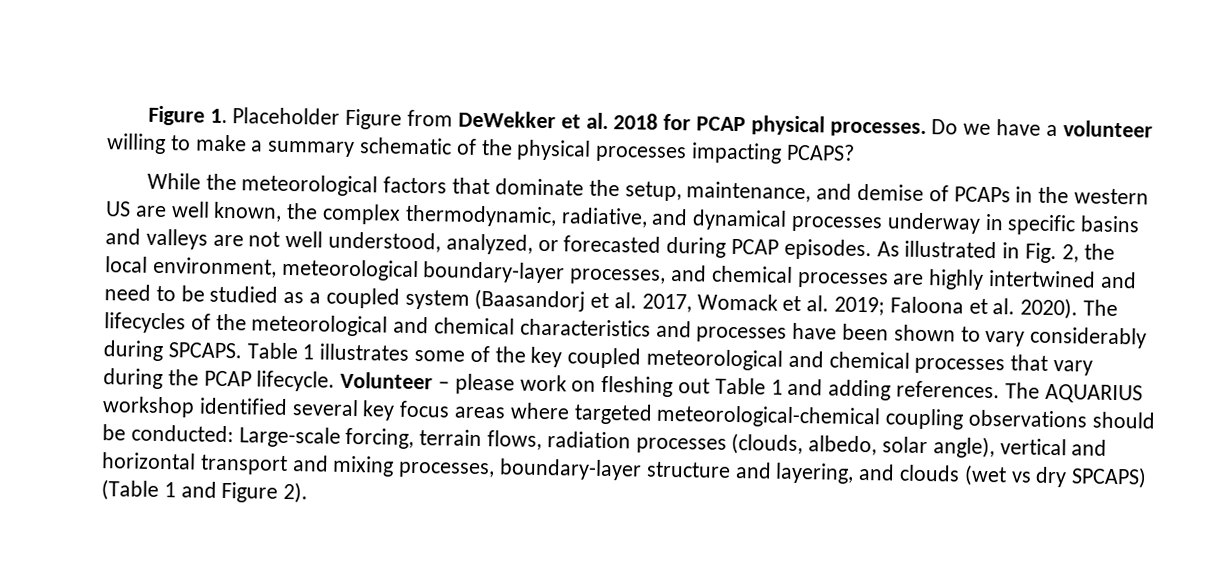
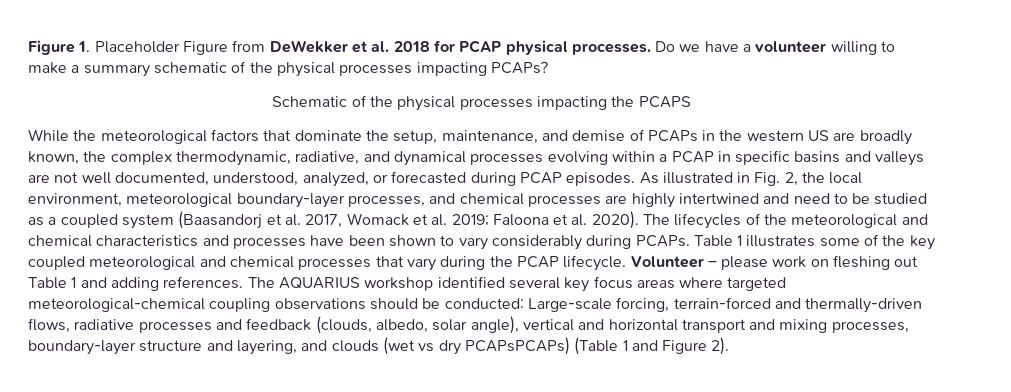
- Do we have a volunteer willing to make a summary schematic of the physical processes impacting PCAPS?
+ Do we have a volunteer willing to make a summary schematic of the physical processes impacting PCAPs?
+ Schematic of the physical processes impacting the PCAPS
- While the meteorological factors that dominate the setup, maintenance, and demise of PCAPs in the western US are well known, the complex thermodynamic, radiative, and dynamical processes underway in specific basins and valleys are not well understood, analyzed, or forecasted during PCAP episodes.
+ While the meteorological factors that dominate the setup, maintenance, and demise of PCAPs in the western US are broadly known, the complex thermodynamic, radiative, and dynamical processes evolving within a PCAP in specific basins and valleys are not well documented, understood, analyzed, or forecasted during PCAP episodes.
- The lifecycles of the meteorological and chemical characteristics and processes have been shown to vary considerably during SPCAPS.
+ The lifecycles of the meteorological and chemical characteristics and processes have been shown to vary considerably during PCAPs.
- The AQUARIUS workshop identified several key focus areas where targeted meteorological-chemical coupling observations should be conducted: Large-scale forcing, terrain flows, radiation processes (clouds, albedo, solar angle), vertical and horizontal transport and mixing processes, boundary-layer structure and layering, and clouds (wet vs dry SPCAPS) (Table 1 and Figure 2).
+ The AQUARIUS workshop identified several key focus areas where targeted meteorological-chemical coupling observations should be conducted: Large-scale forcing, terrain-forced and thermally-driven flows, radiative processes and feedback (clouds, albedo, solar angle), vertical and horizontal transport and mixing processes, boundary-layer structure and layering, and clouds (wet vs dry PCAPsPCAPs) (Table 1 and Figure 2).

